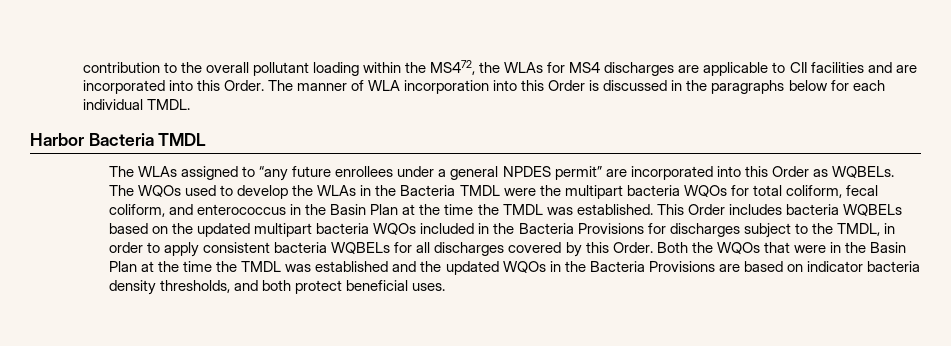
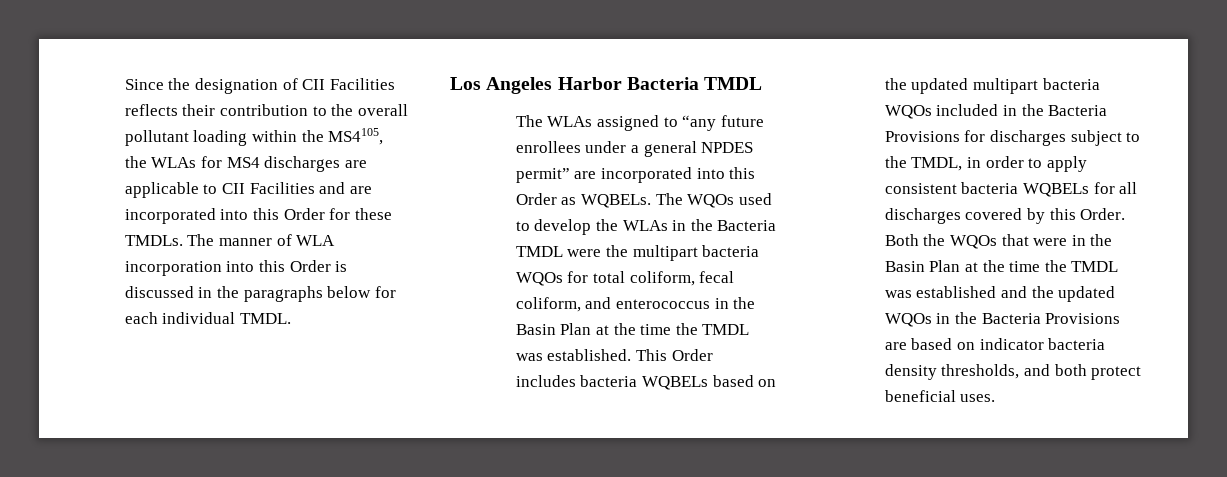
- contribution to the overall pollutant loading within the MS472, the WLAs for MS4 discharges are applicable to CII facilities and are incorporated into this Order.
+ Since the designation of CII Facilities reflects their contribution to the overall pollutant loading within the MS4105, the WLAs for MS4 discharges are applicable to CII Facilities and are incorporated into this Order for these TMDLs.
- Harbor Bacteria TMDL
+ Los Angeles Harbor Bacteria TMDL

